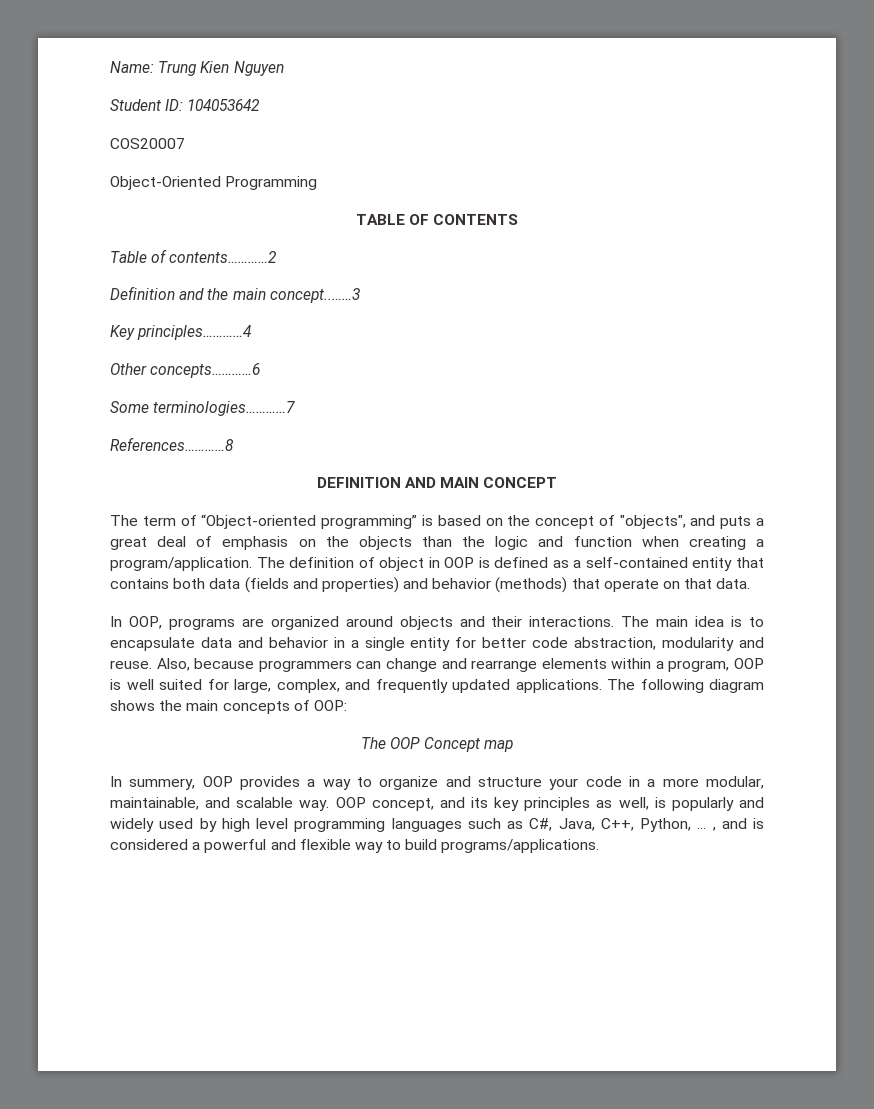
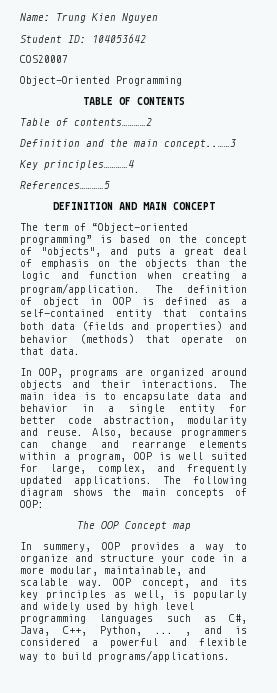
- Other concepts…………6
- Some terminologies…………7
- References…………8
+ References…………5

